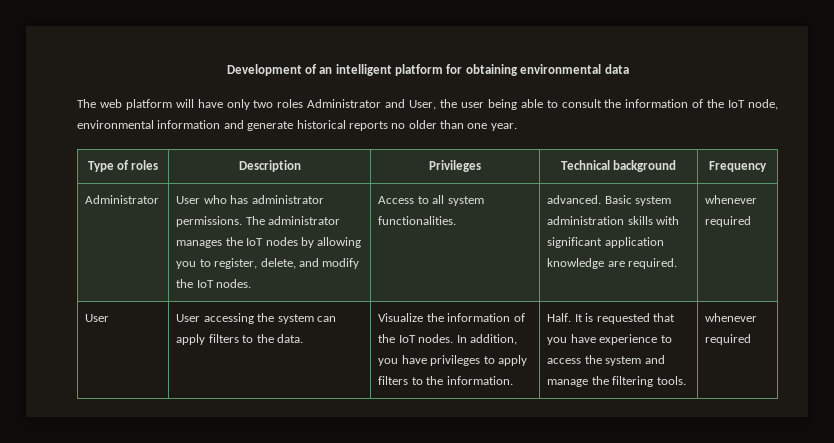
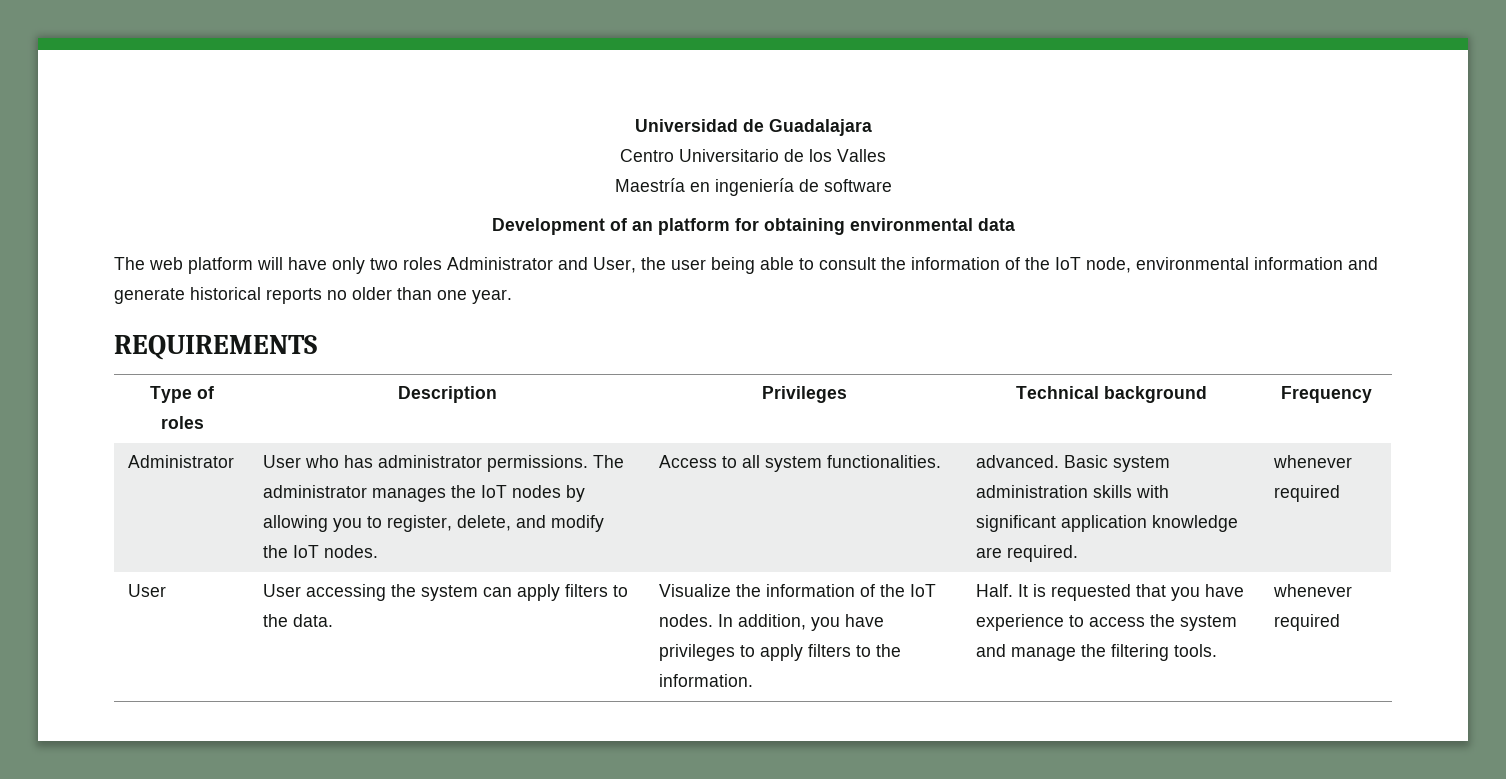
+ Universidad de Guadalajara
+ Centro Universitario de los Valles
+ Maestría en ingeniería de software
- Development of an intelligent platform for obtaining environmental data
+ Development of an platform for obtaining environmental data
+ REQUIREMENTS

